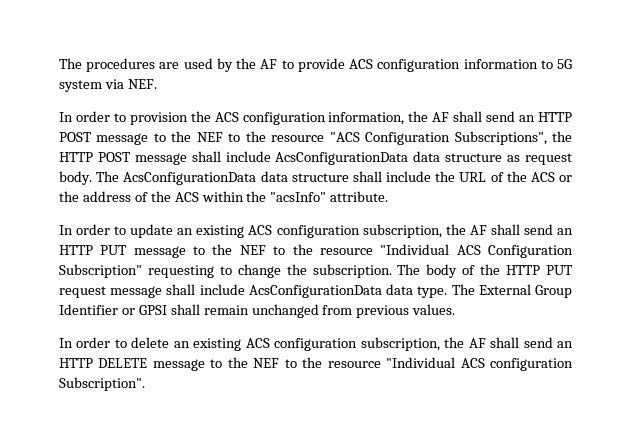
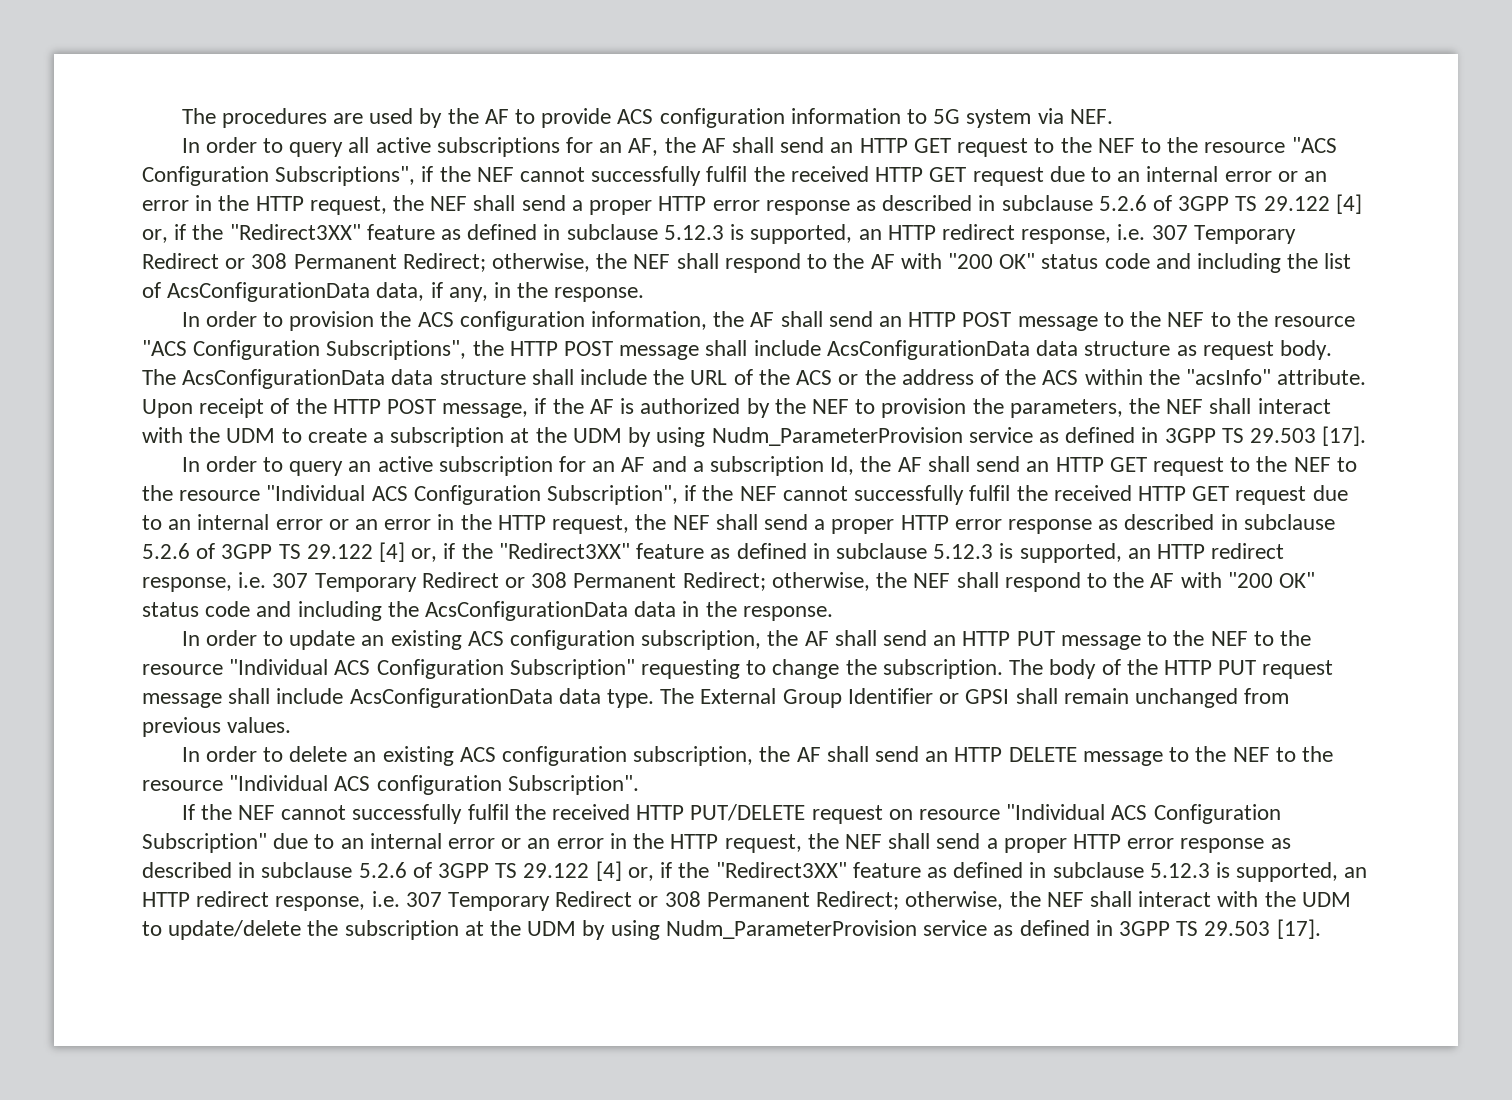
+ In order to query all active subscriptions for an AF, the AF shall send an HTTP GET request to the NEF to the resource "ACS Configuration Subscriptions", if the NEF cannot successfully fulfil the received HTTP GET request due to an internal error or an error in the HTTP request, the NEF shall send a proper HTTP error response as described in subclause 5.2.6 of 3GPP TS 29.122 [4] or, if the "Redirect3XX" feature as defined in subclause 5.12.3 is supported, an HTTP redirect response, i.e. 307 Temporary Redirect or 308 Permanent Redirect; otherwise, the NEF shall respond to the AF with "200 OK" status code and including the list of AcsConfigurationData data, if any, in the response.
+ Upon receipt of the HTTP POST message, if the AF is authorized by the NEF to provision the parameters, the NEF shall interact with the UDM to create a subscription at the UDM by using Nudm_ParameterProvision service as defined in 3GPP TS 29.503 [17].
+ In order to query an active subscription for an AF and a subscription Id, the AF shall send an HTTP GET request to the NEF to the resource "Individual ACS Configuration Subscription", if the NEF cannot successfully fulfil the received HTTP GET request due to an internal error or an error in the HTTP request, the NEF shall send a proper HTTP error response as described in subclause 5.2.6 of 3GPP TS 29.122 [4] or, if the "Redirect3XX" feature as defined in subclause 5.12.3 is supported, an HTTP redirect response, i.e. 307 Temporary Redirect or 308 Permanent Redirect; otherwise, the NEF shall respond to the AF with "200 OK" status code and including the AcsConfigurationData data in the response.
+ If the NEF cannot successfully fulfil the received HTTP PUT/DELETE request on resource "Individual ACS Configuration Subscription" due to an internal error or an error in the HTTP request, the NEF shall send a proper HTTP error response as described in subclause 5.2.6 of 3GPP TS 29.122 [4] or, if the "Redirect3XX" feature as defined in subclause 5.12.3 is supported, an HTTP redirect response, i.e. 307 Temporary Redirect or 308 Permanent Redirect; otherwise, the NEF shall interact with the UDM to update/delete the subscription at the UDM by using Nudm_ParameterProvision service as defined in 3GPP TS 29.503 [17].

